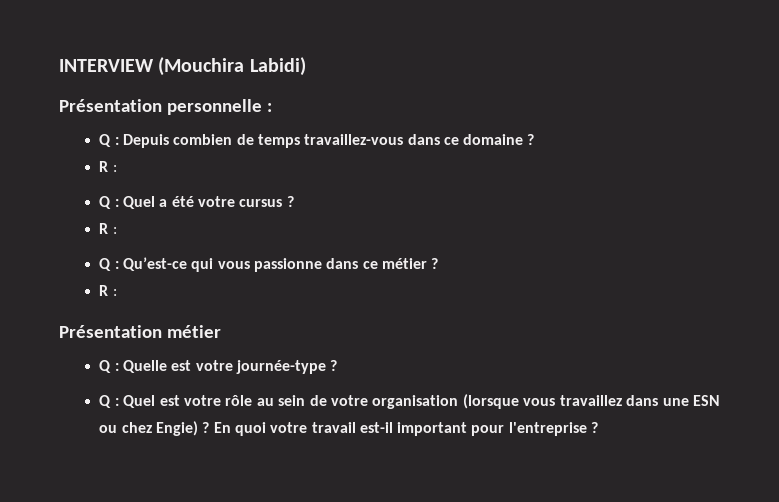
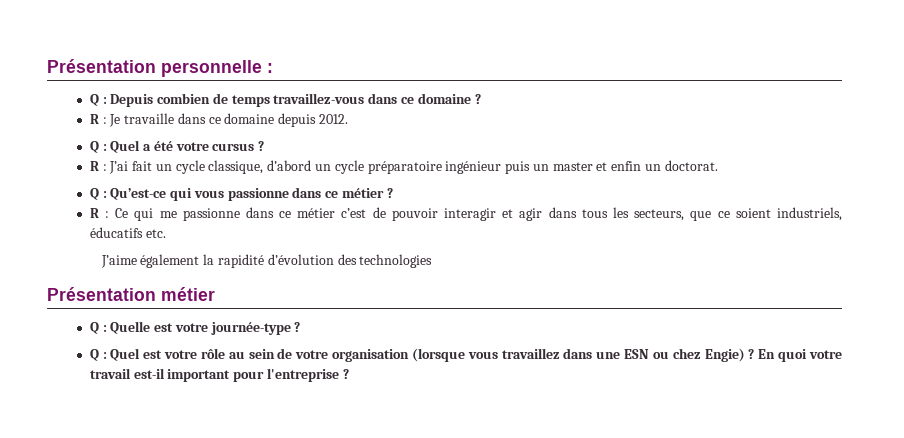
- INTERVIEW (Mouchira Labidi)
  Q : Depuis combien de temps travaillez-vous dans ce domaine ?
- R :
+ R : Je travaille dans ce domaine depuis 2012.
  Q : Quel a été votre cursus ?
- R :
+ R : J’ai fait un cycle classique, d’abord un cycle préparatoire ingénieur puis un master et enfin un doctorat.
  Q : Qu’est-ce qui vous passionne dans ce métier ?
- R :
+ R : Ce qui me passionne dans ce métier c’est de pouvoir interagir et agir dans tous les secteurs, que ce soient industriels, éducatifs etc.
+ J’aime également la rapidité d’évolution des technologies

